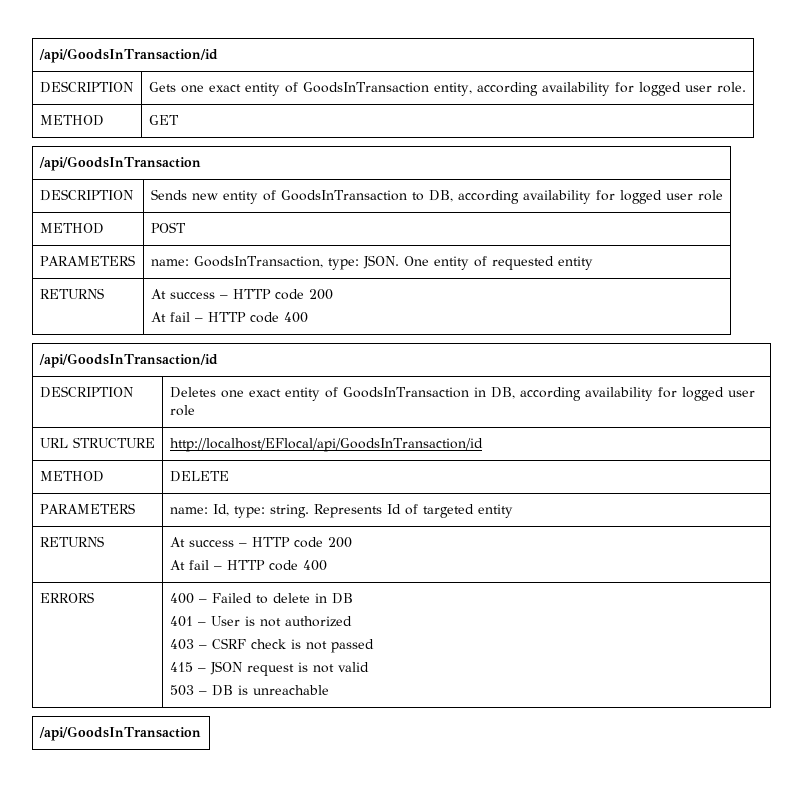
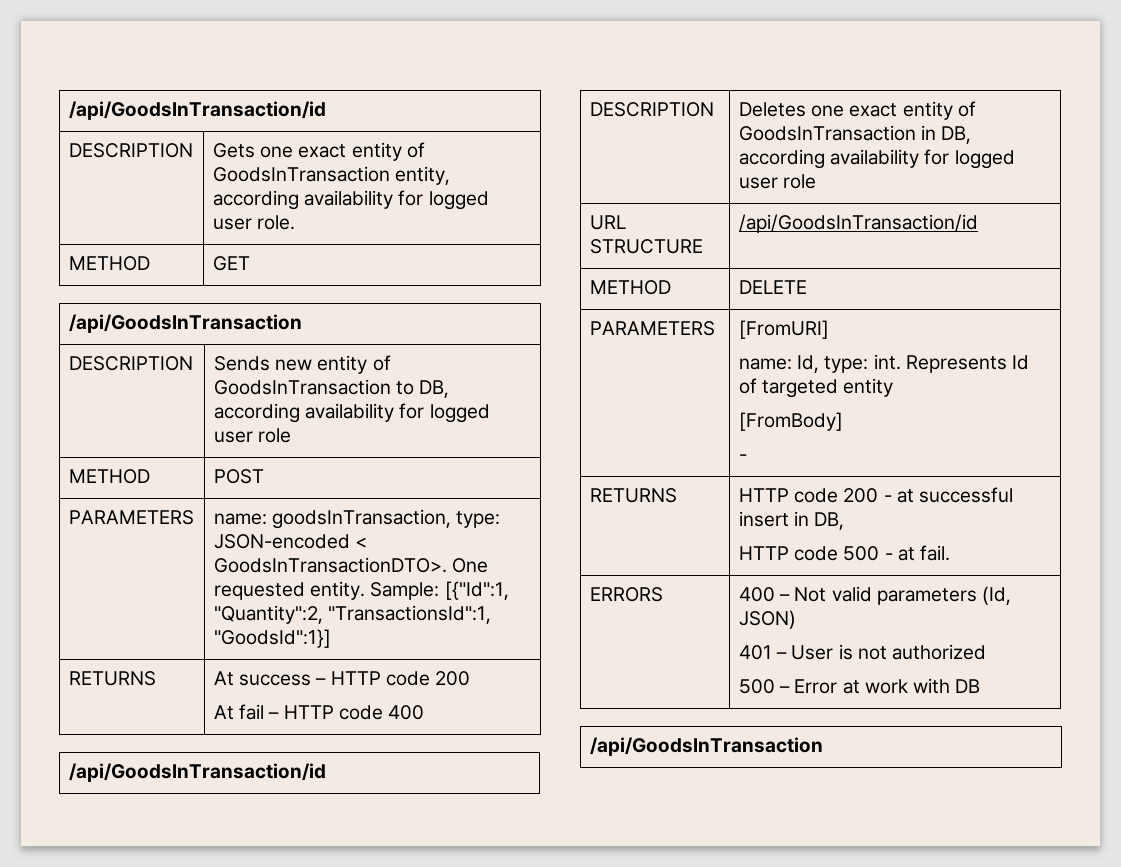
- PARAMETERS | name: GoodsInTransaction, type: JSON. One entity of requested entity
+ PARAMETERS | name: goodsInTransaction, type: JSON-encoded < GoodsInTransactionDTO>. One requested entity. Sample: [{"Id":1, "Quantity":2, "TransactionsId":1, "GoodsId":1}]
- URL STRUCTURE | http://localhost/EFlocal/api/GoodsInTransaction/id
+ URL STRUCTURE | /api/GoodsInTransaction/id
- PARAMETERS | name: Id, type: string. Represents Id of targeted entity
- RETURNS | At success – HTTP code 200
- At fail – HTTP code 400
- ERRORS | 400 – Failed to delete in DB
+ PARAMETERS | [FromURI]
+ name: Id, type: int. Represents Id of targeted entity
+ [FromBody]
+ -
+ RETURNS | HTTP code 200 - at successful insert in DB,
+ HTTP code 500 - at fail.
+ ERRORS | 400 – Not valid parameters (Id, JSON)
  401 – User is not authorized
- 403 – CSRF check is not passed
- 415 – JSON request is not valid
- 503 – DB is unreachable
+ 500 – Error at work with DB

